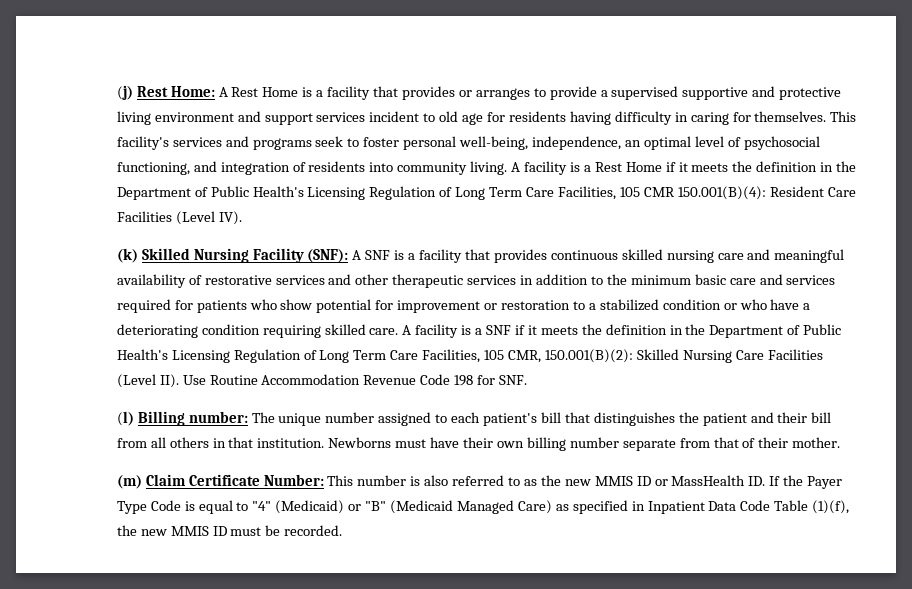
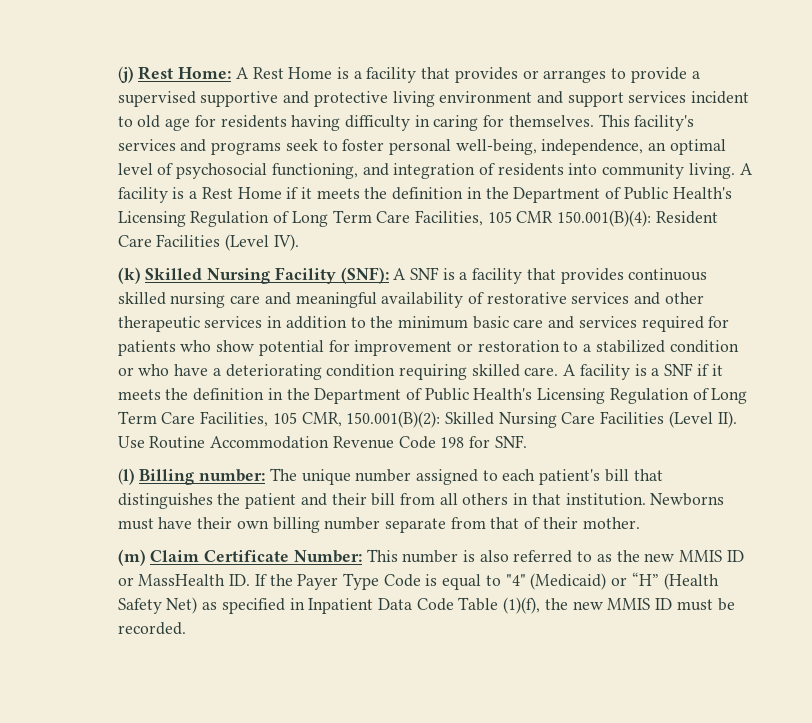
- (m) Claim Certificate Number: This number is also referred to as the new MMIS ID or MassHealth ID. If the Payer Type Code is equal to "4" (Medicaid) or "B" (Medicaid Managed Care) as specified in Inpatient Data Code Table (1)(f), the new MMIS ID must be recorded.
+ (m) Claim Certificate Number: This number is also referred to as the new MMIS ID or MassHealth ID. If the Payer Type Code is equal to "4" (Medicaid) or “H” (Health Safety Net) as specified in Inpatient Data Code Table (1)(f), the new MMIS ID must be recorded.

